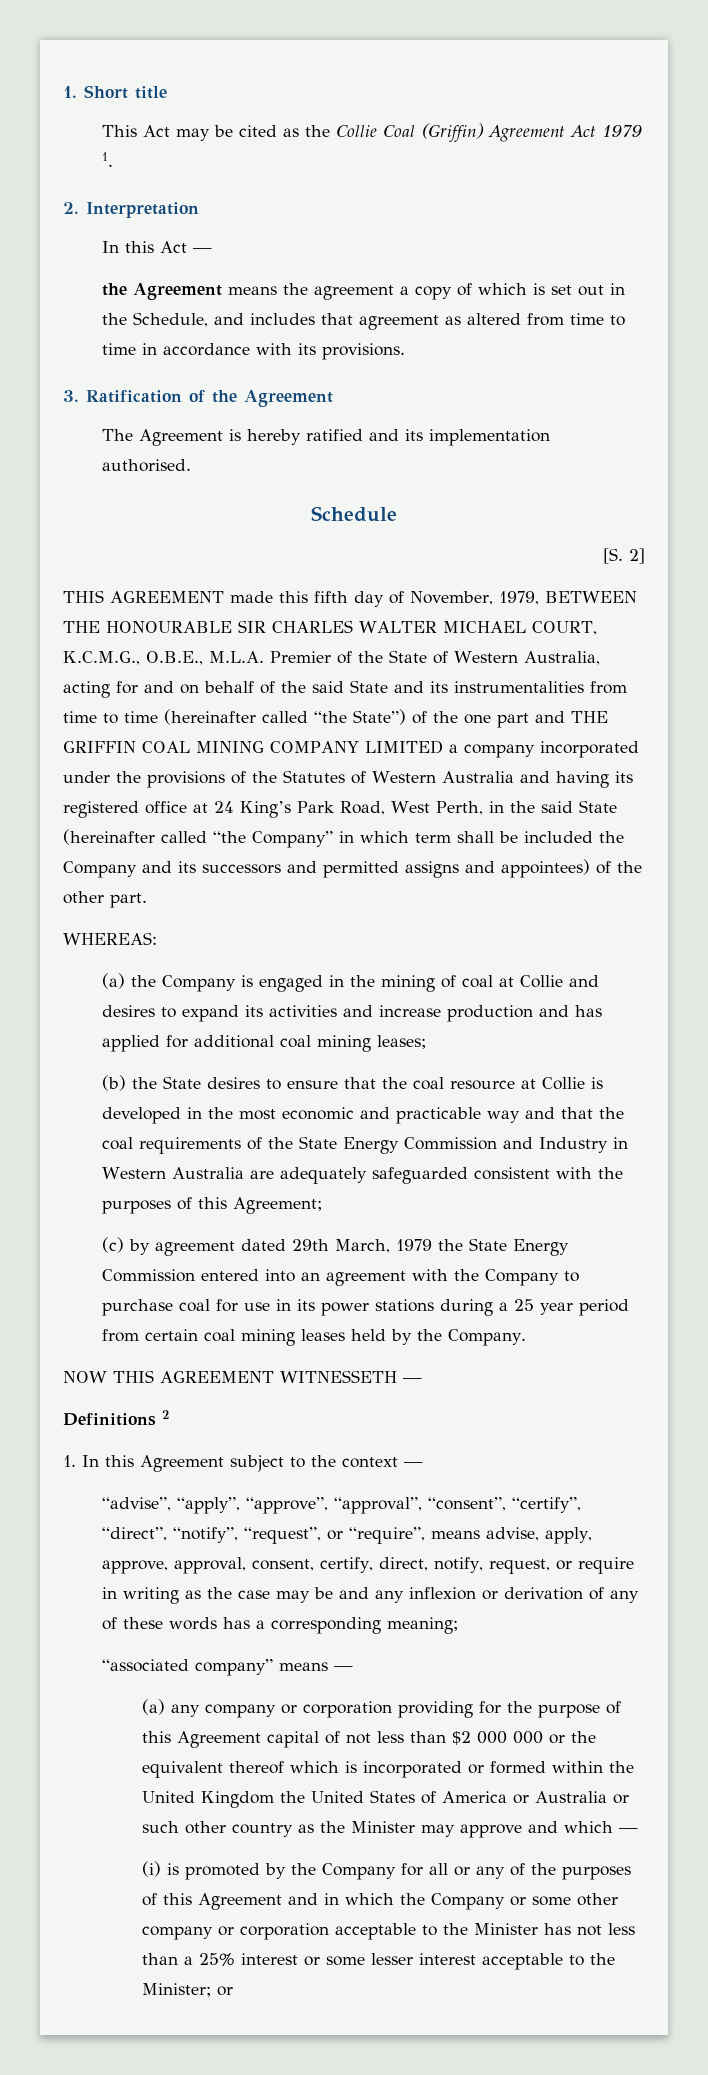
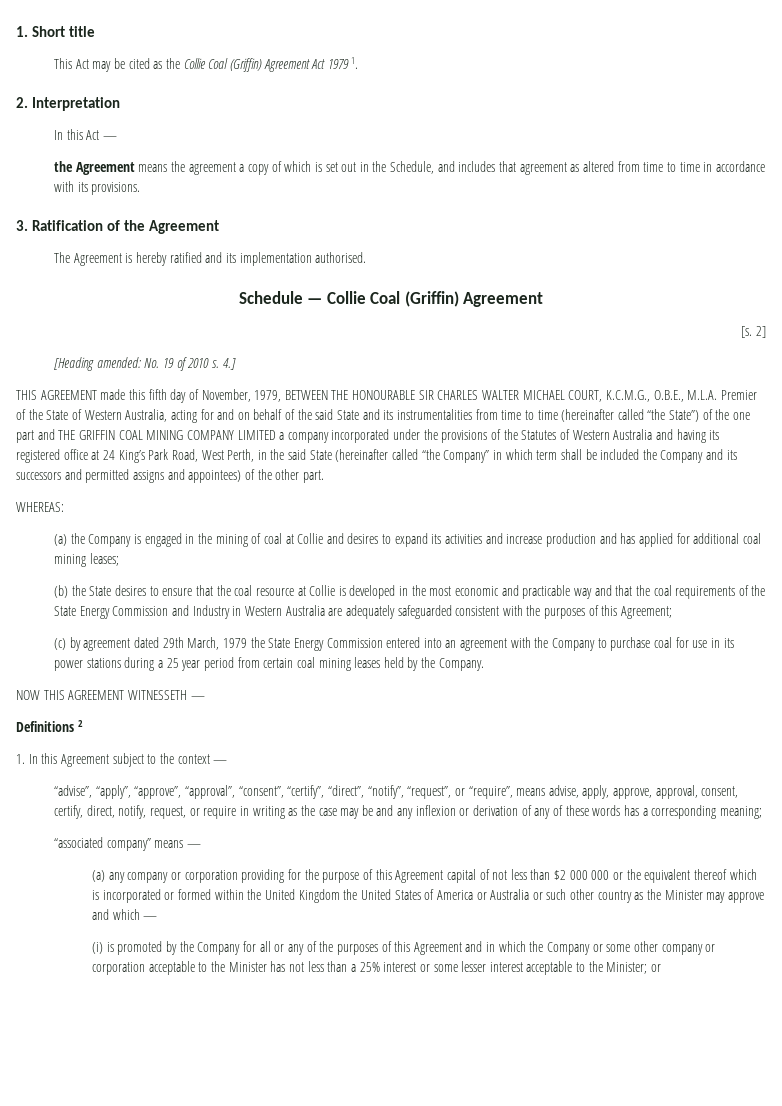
- Schedule
- [S. 2]
+ Schedule — Collie Coal (Griffin) Agreement
+ [s. 2]
+ [Heading amended: No. 19 of 2010 s. 4.]

